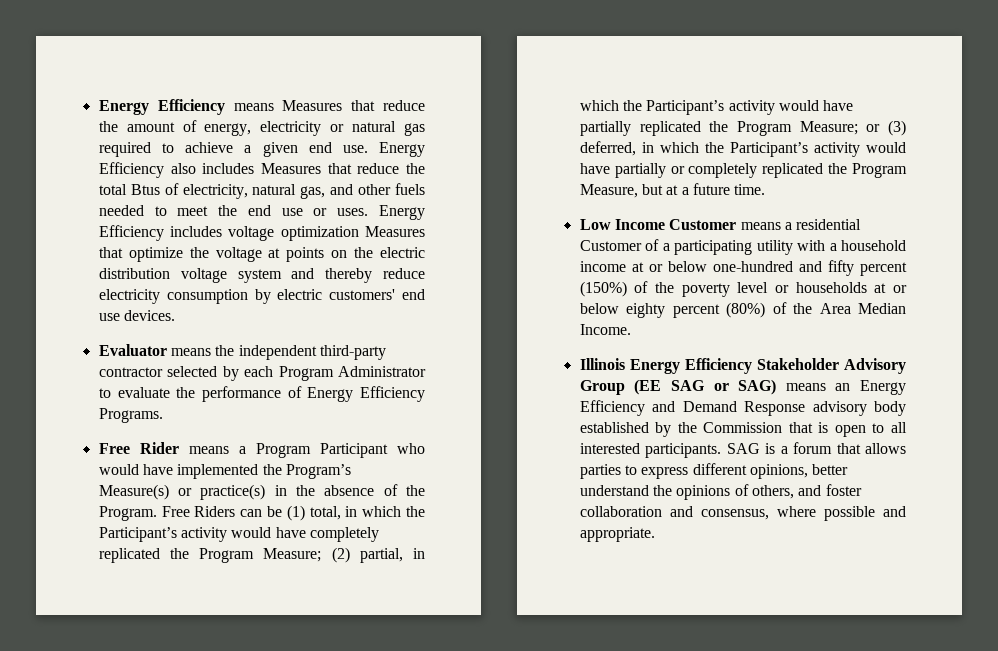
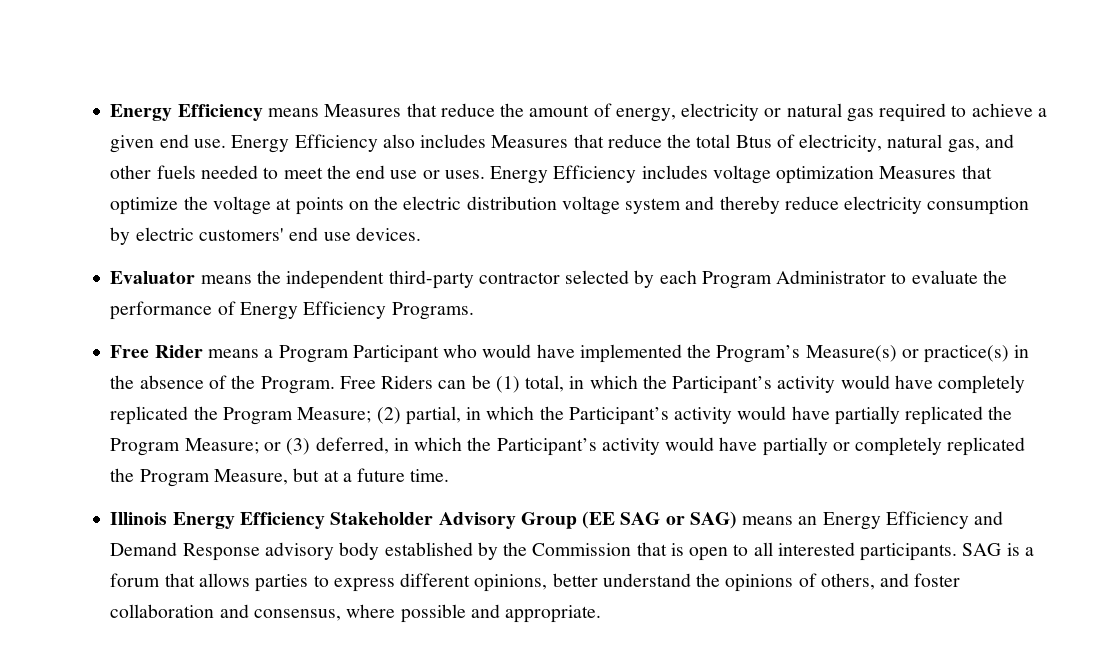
- Low Income Customer means a residential Customer of a participating utility with a household income at or below one-hundred and fifty percent (150%) of the poverty level or households at or below eighty percent (80%) of the Area Median Income.

